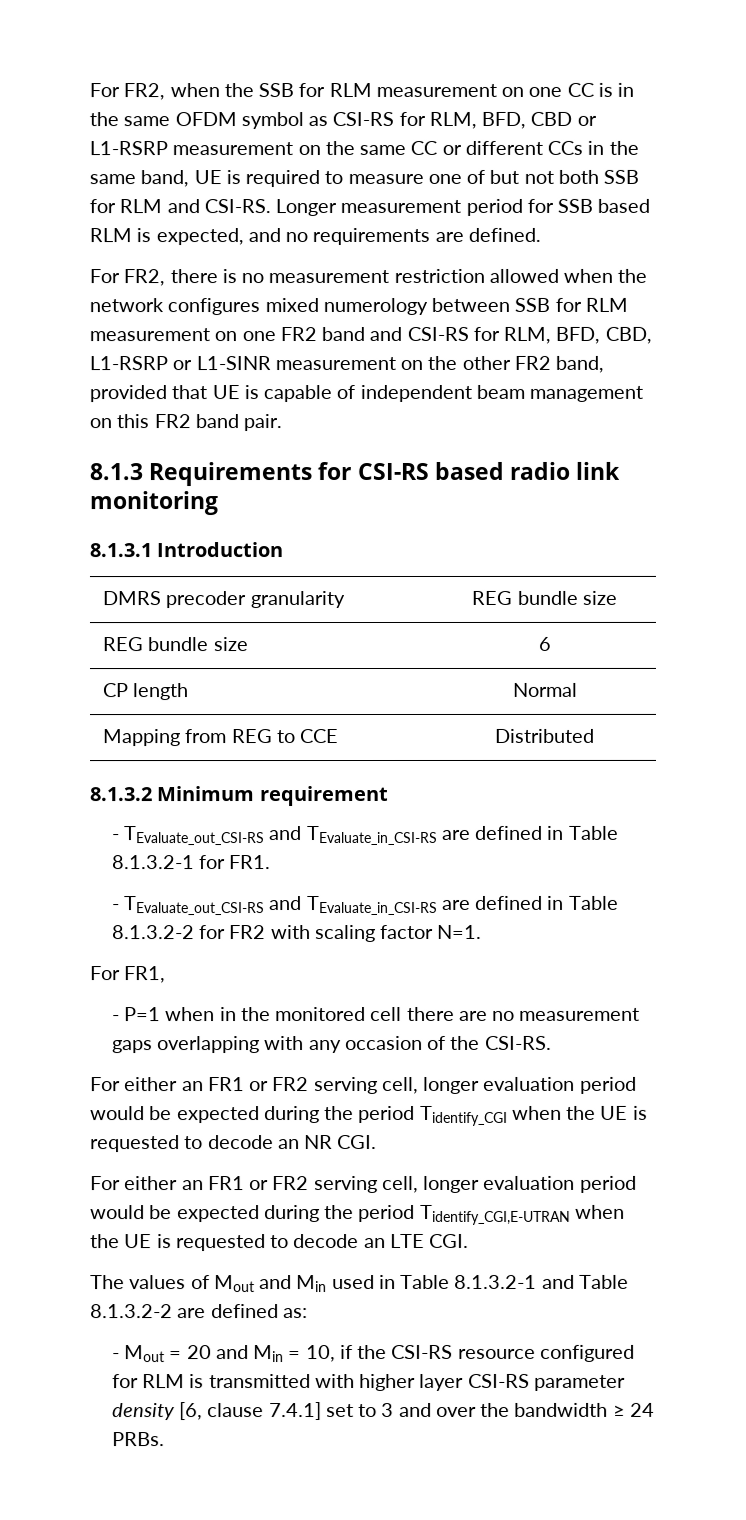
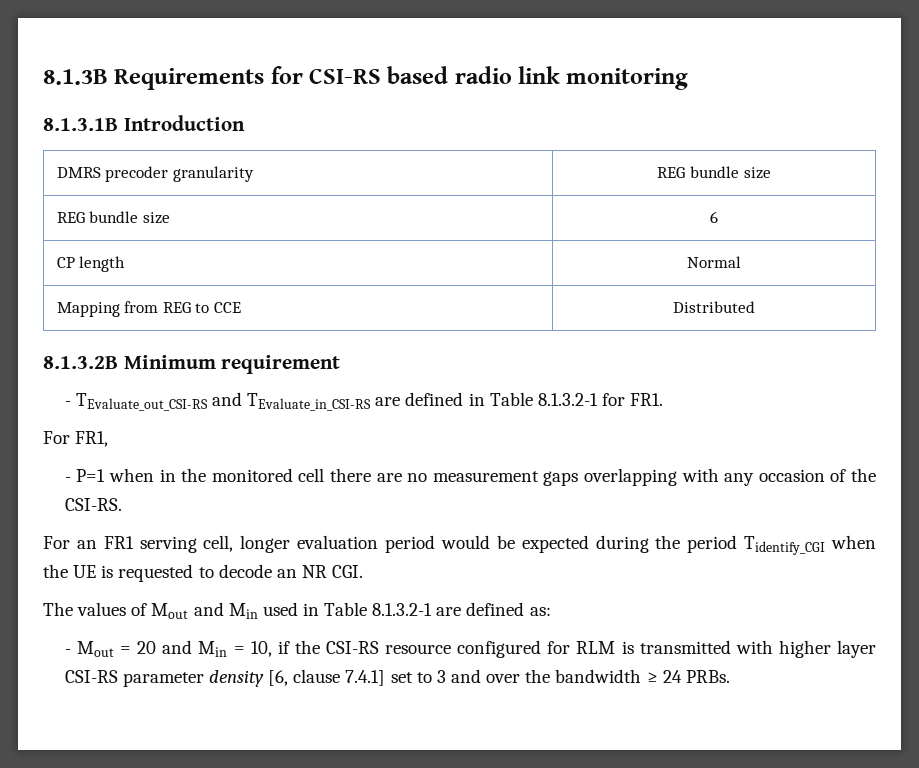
- For FR2, when the SSB for RLM measurement on one CC is in the same OFDM symbol as CSI-RS for RLM, BFD, CBD or L1-RSRP measurement on the same CC or different CCs in the same band, UE is required to measure one of but not both SSB for RLM and CSI-RS. Longer measurement period for SSB based RLM is expected, and no requirements are defined.
- For FR2, there is no measurement restriction allowed when the network configures mixed numerology between SSB for RLM measurement on one FR2 band and CSI-RS for RLM, BFD, CBD, L1-RSRP or L1-SINR measurement on the other FR2 band, provided that UE is capable of independent beam management on this FR2 band pair.
- 8.1.3 Requirements for CSI-RS based radio link monitoring
+ 8.1.3B Requirements for CSI-RS based radio link monitoring
- 8.1.3.1 Introduction
+ 8.1.3.1B Introduction
- 8.1.3.2 Minimum requirement
+ 8.1.3.2B Minimum requirement
- - TEvaluate_out_CSI-RS and TEvaluate_in_CSI-RS are defined in Table 8.1.3.2-2 for FR2 with scaling factor N=1.
- For either an FR1 or FR2 serving cell, longer evaluation period would be expected during the period Tidentify_CGI when the UE is requested to decode an NR CGI.
+ For an FR1 serving cell, longer evaluation period would be expected during the period Tidentify_CGI when the UE is requested to decode an NR CGI.
- For either an FR1 or FR2 serving cell, longer evaluation period would be expected during the period Tidentify_CGI,E-UTRAN when the UE is requested to decode an LTE CGI.
- The values of Mout and Min used in Table 8.1.3.2-1 and Table 8.1.3.2-2 are defined as:
+ The values of Mout and Min used in Table 8.1.3.2-1 are defined as:

